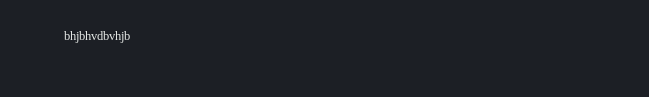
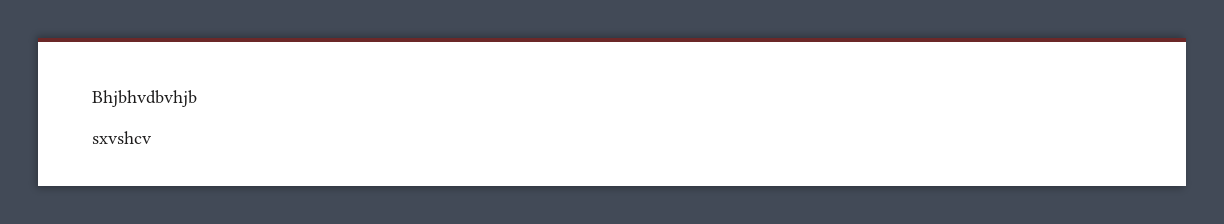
- bhjbhvdbvhjb
+ Bhjbhvdbvhjb
+ sxvshcv

